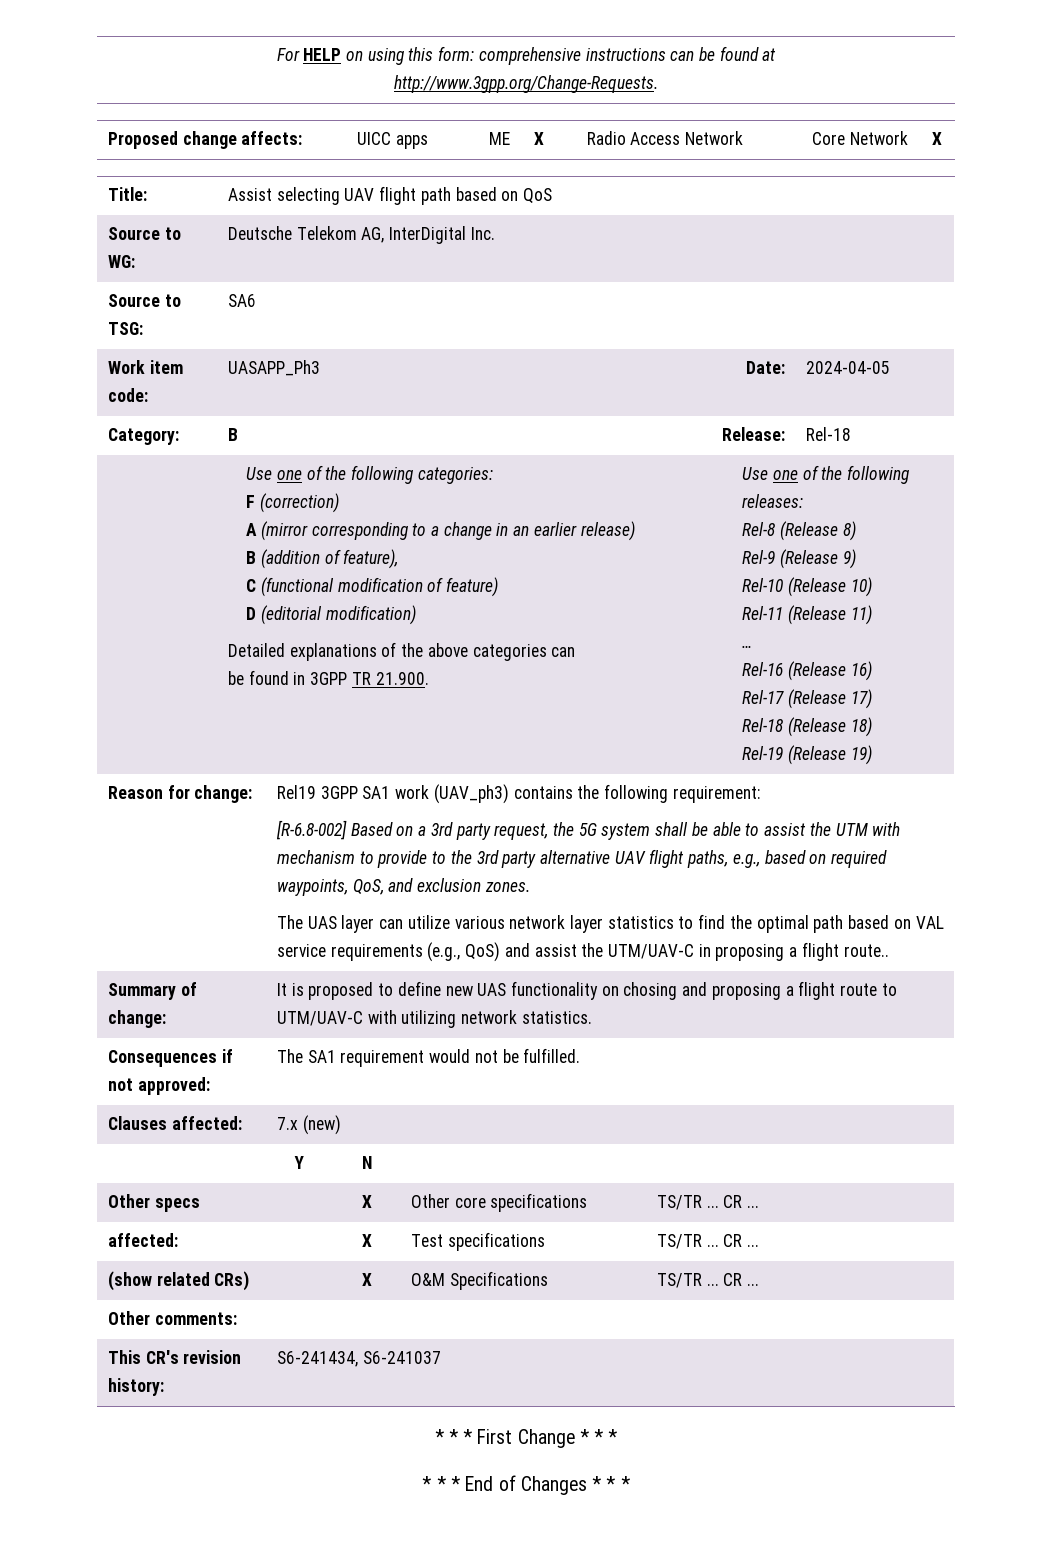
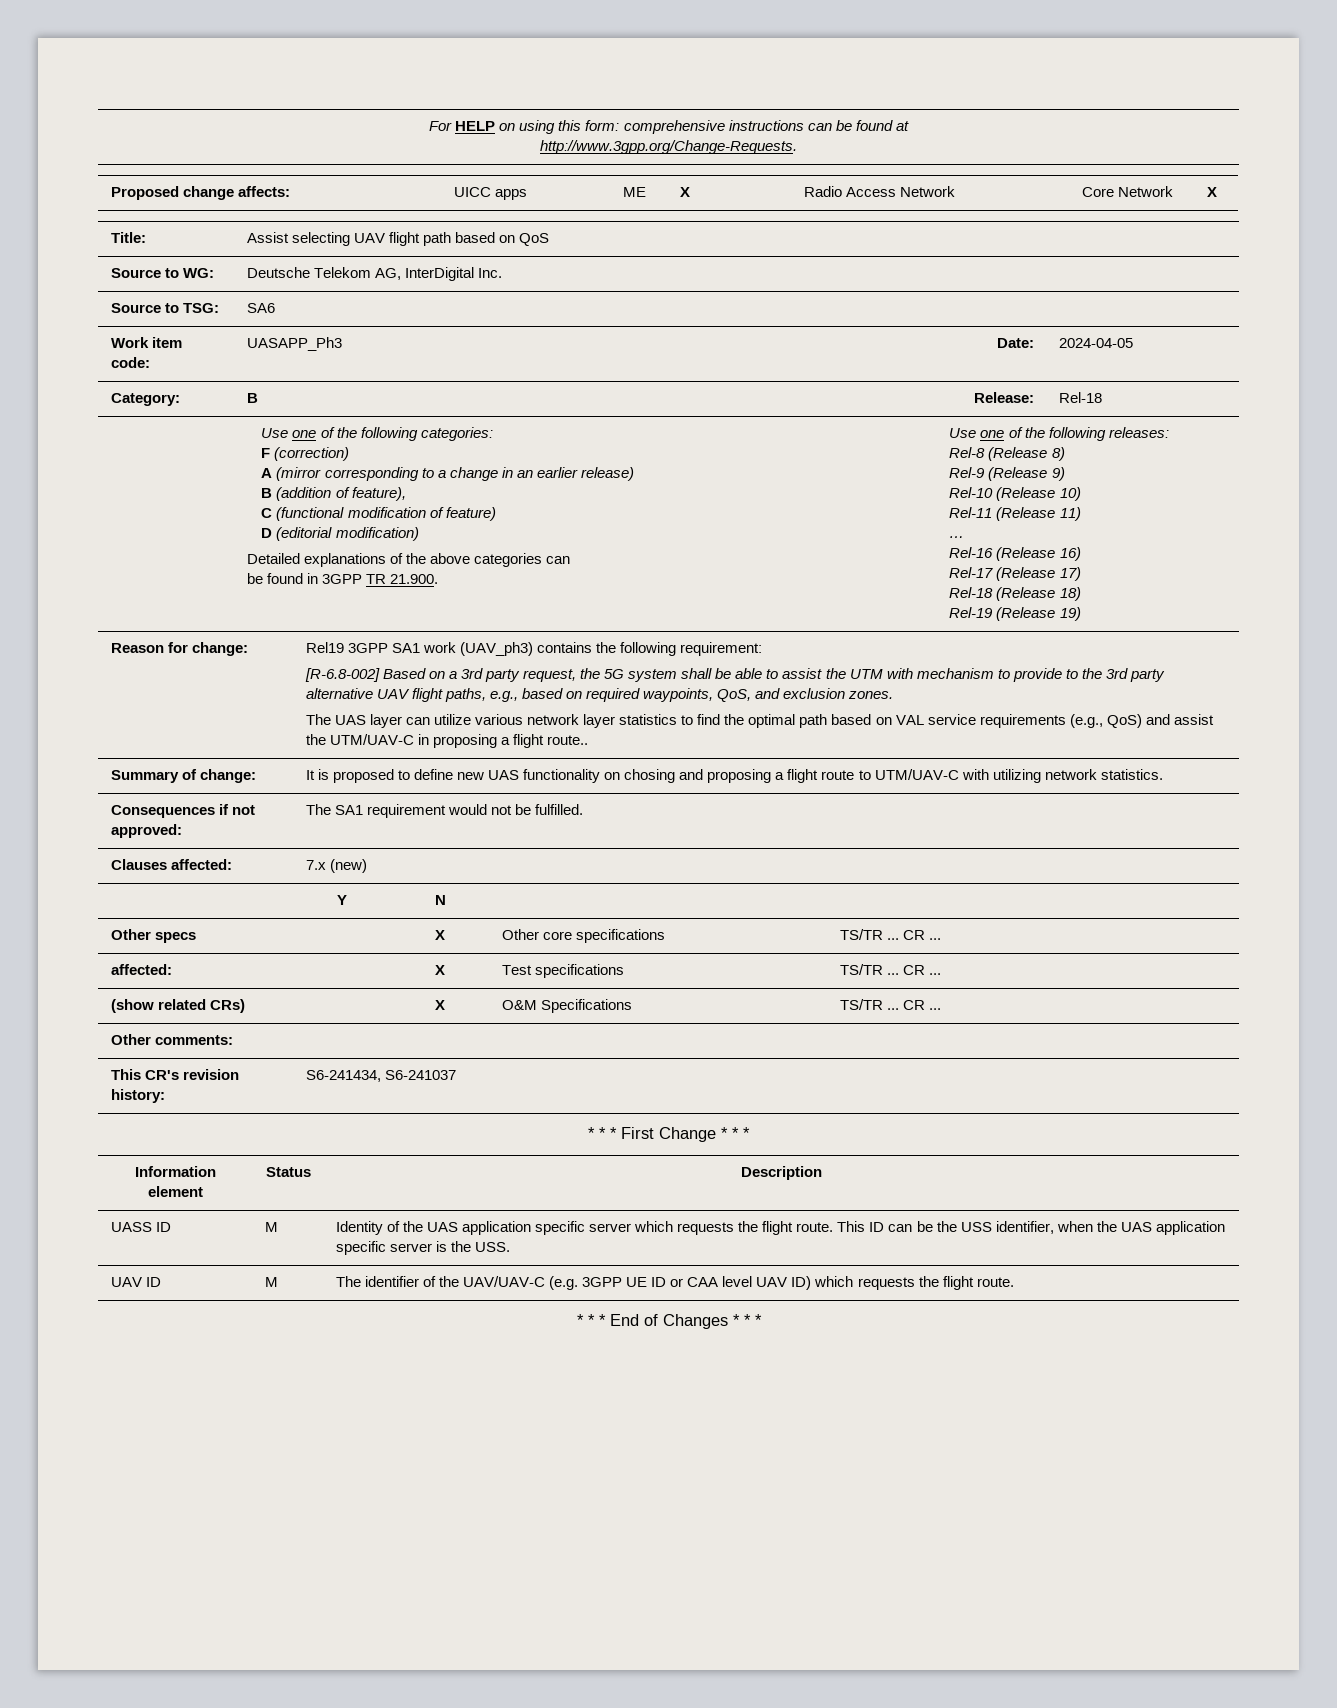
+ Information element | Status | Description
+ UASS ID | M | Identity of the UAS application specific server which requests the flight route. This ID can be the USS identifier, when the UAS application specific server is the USS.
+ UAV ID | M | The identifier of the UAV/UAV-C (e.g. 3GPP UE ID or CAA level UAV ID) which requests the flight route.

